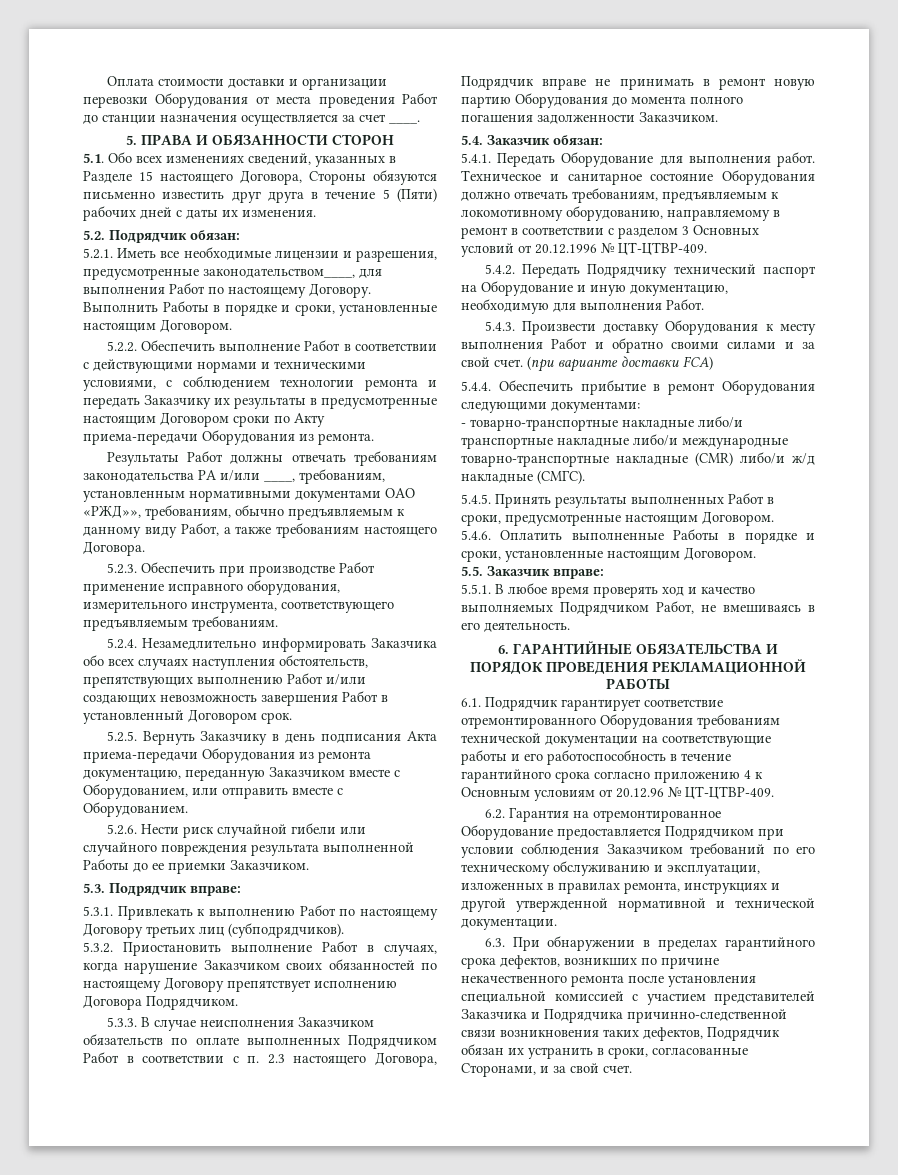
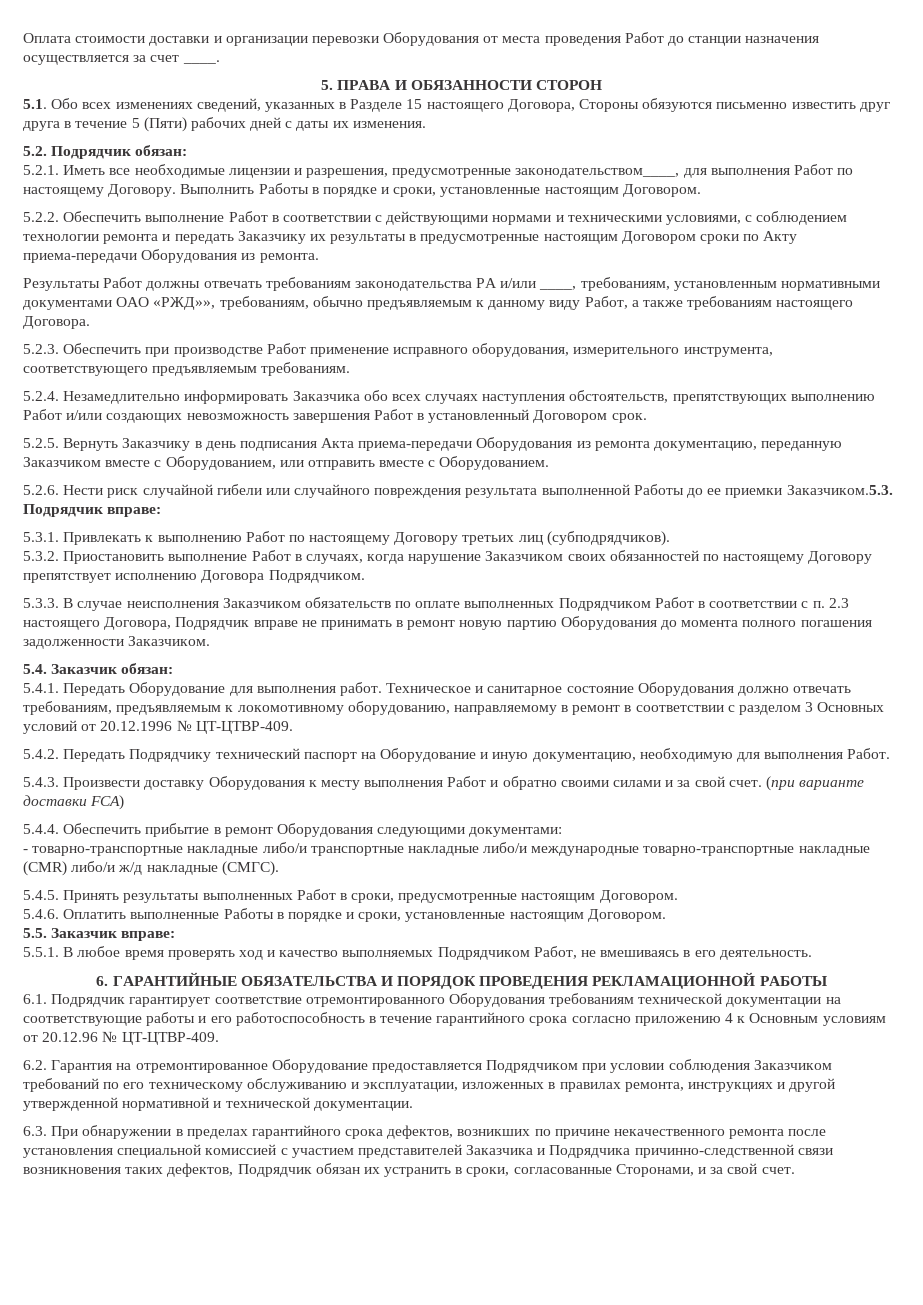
- 5.2.6. Нести риск случайной гибели или случайного повреждения результата выполненной Работы до ее приемки Заказчиком.
- 5.3. Подрядчик вправе:
+ 5.2.6. Нести риск случайной гибели или случайного повреждения результата выполненной Работы до ее приемки Заказчиком.5.3. Подрядчик вправе:

